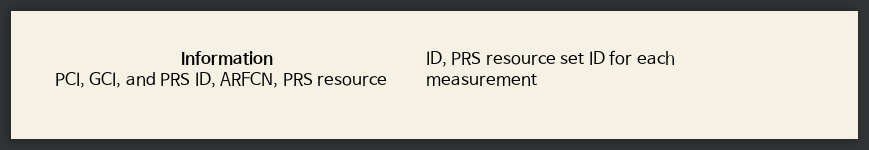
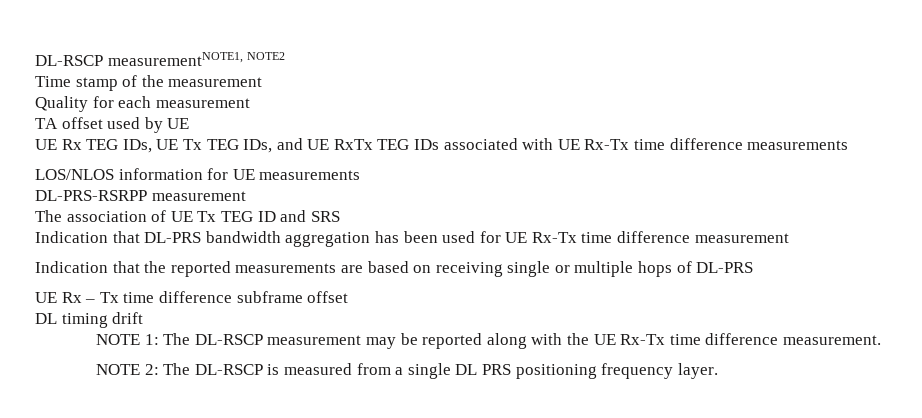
- Information
- PCI, GCI, and PRS ID, ARFCN, PRS resource ID, PRS resource set ID for each measurement
+ DL-RSCP measurementNOTE1, NOTE2
+ Time stamp of the measurement
+ Quality for each measurement
+ TA offset used by UE
+ UE Rx TEG IDs, UE Tx TEG IDs, and UE RxTx TEG IDs associated with UE Rx-Tx time difference measurements
+ LOS/NLOS information for UE measurements
+ DL-PRS-RSRPP measurement
+ The association of UE Tx TEG ID and SRS
+ Indication that DL-PRS bandwidth aggregation has been used for UE Rx-Tx time difference measurement
+ Indication that the reported measurements are based on receiving single or multiple hops of DL-PRS
+ UE Rx – Tx time difference subframe offset
+ DL timing drift
+ NOTE 1: The DL-RSCP measurement may be reported along with the UE Rx-Tx time difference measurement.
+ NOTE 2: The DL-RSCP is measured from a single DL PRS positioning frequency layer.

